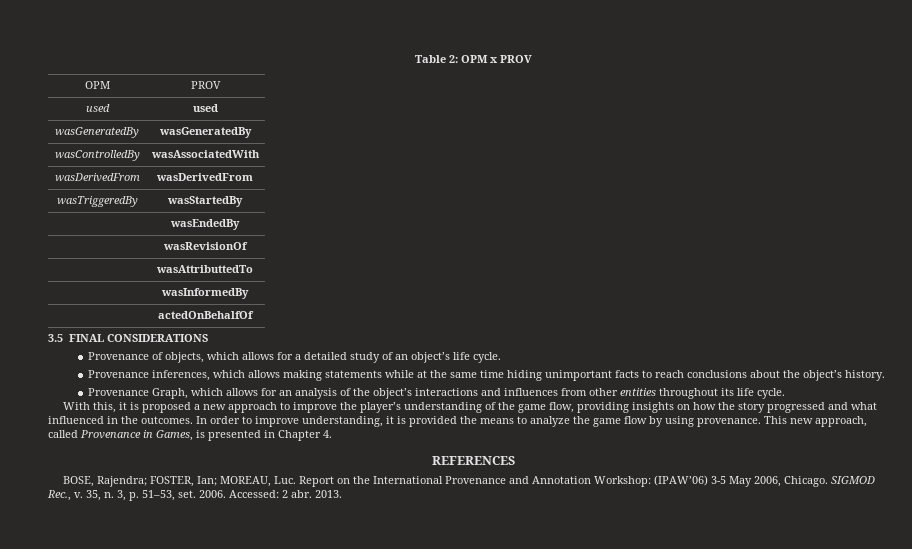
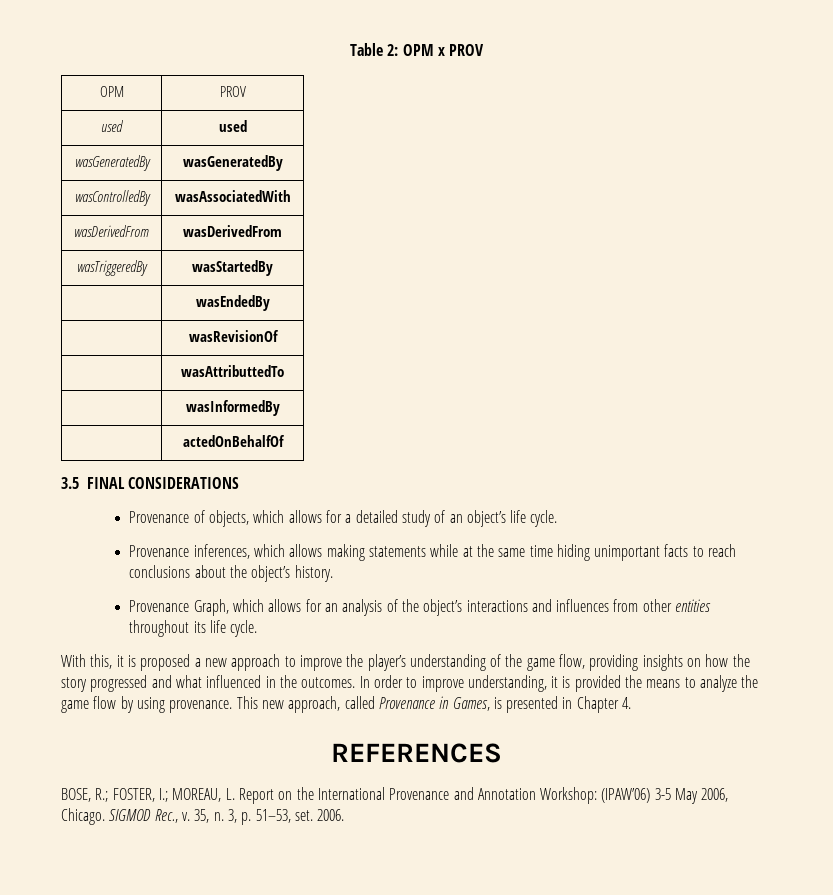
- BOSE, Rajendra; FOSTER, Ian; MOREAU, Luc. Report on the International Provenance and Annotation Workshop: (IPAW’06) 3-5 May 2006, Chicago.
+ BOSE, R.; FOSTER, I.; MOREAU, L. Report on the International Provenance and Annotation Workshop: (IPAW’06) 3-5 May 2006, Chicago.
- Accessed: 2 abr. 2013.

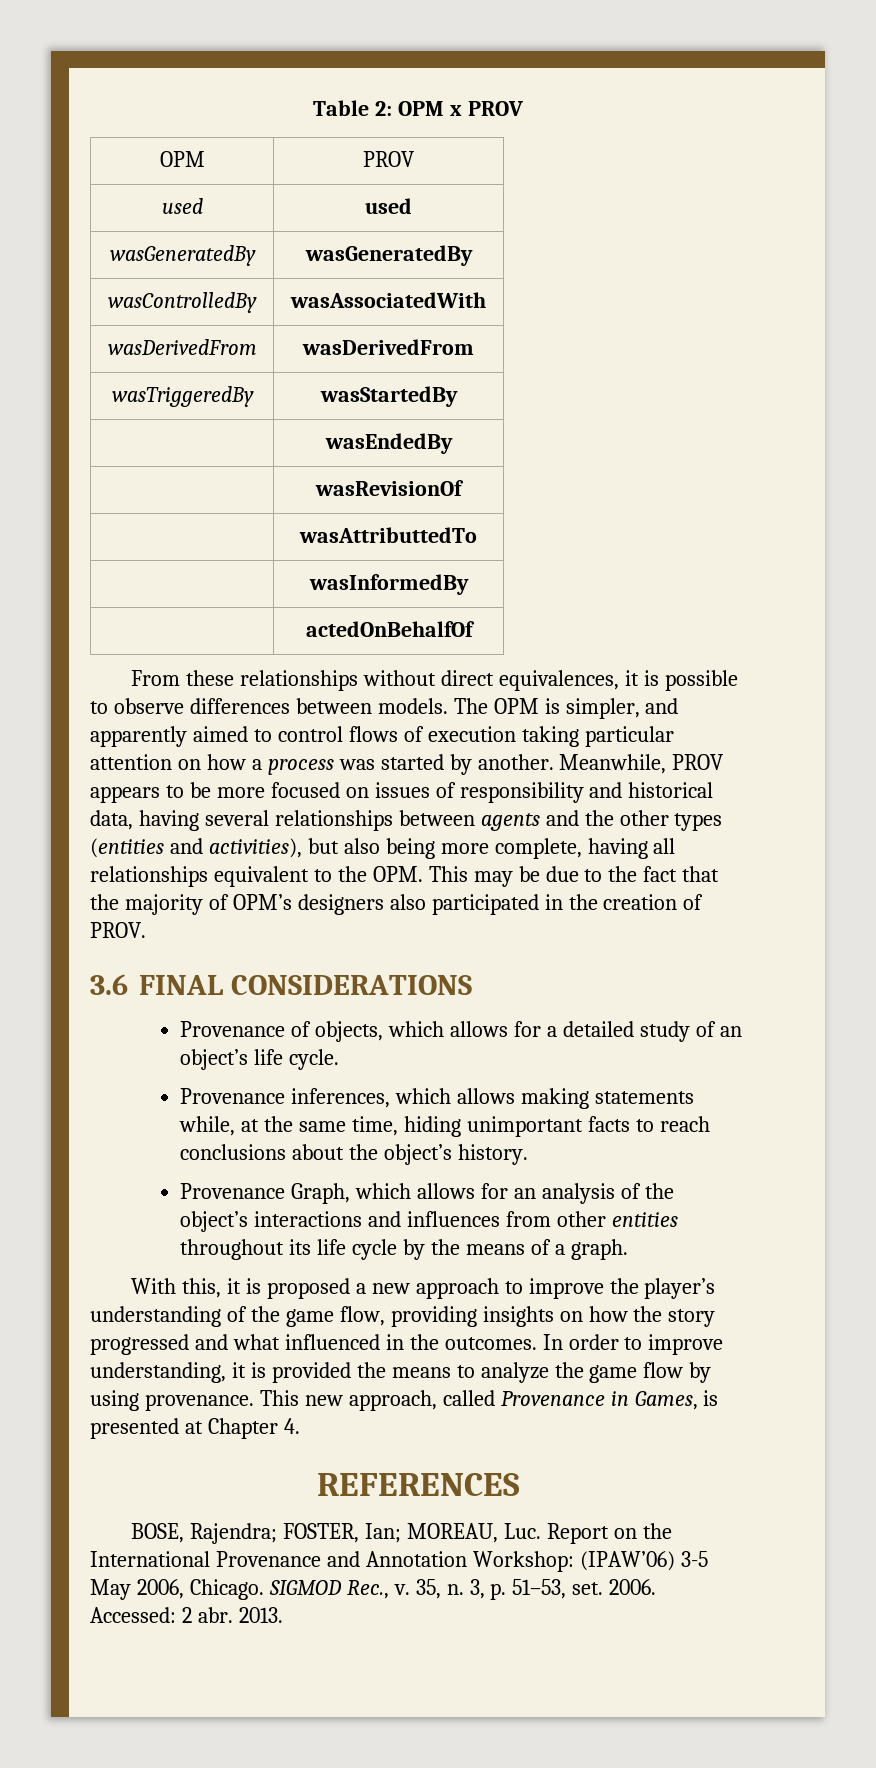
- 3.5 FINAL CONSIDERATIONS
+ From these relationships without direct equivalences, it is possible to observe differences between models. The OPM is simpler, and apparently aimed to control flows of execution taking particular attention on how a process was started by another. Meanwhile, PROV appears to be more focused on issues of responsibility and historical data, having several relationships between agents and the other types (entities and activities), but also being more complete, having all relationships equivalent to the OPM. This may be due to the fact that the majority of OPM’s designers also participated in the creation of PROV.
+ 3.6 FINAL CONSIDERATIONS
- Provenance inferences, which allows making statements while at the same time hiding unimportant facts to reach conclusions about the object’s history.
+ Provenance inferences, which allows making statements while, at the same time, hiding unimportant facts to reach conclusions about the object’s history.
- Provenance Graph, which allows for an analysis of the object’s interactions and influences from other entities throughout its life cycle.
+ Provenance Graph, which allows for an analysis of the object’s interactions and influences from other entities throughout its life cycle by the means of a graph.
- This new approach, called Provenance in Games, is presented in Chapter 4.
+ This new approach, called Provenance in Games, is presented at Chapter 4.
- BOSE, R.; FOSTER, I.; MOREAU, L. Report on the International Provenance and Annotation Workshop: (IPAW’06) 3-5 May 2006, Chicago.
+ BOSE, Rajendra; FOSTER, Ian; MOREAU, Luc. Report on the International Provenance and Annotation Workshop: (IPAW’06) 3-5 May 2006, Chicago.
+ Accessed: 2 abr. 2013.

